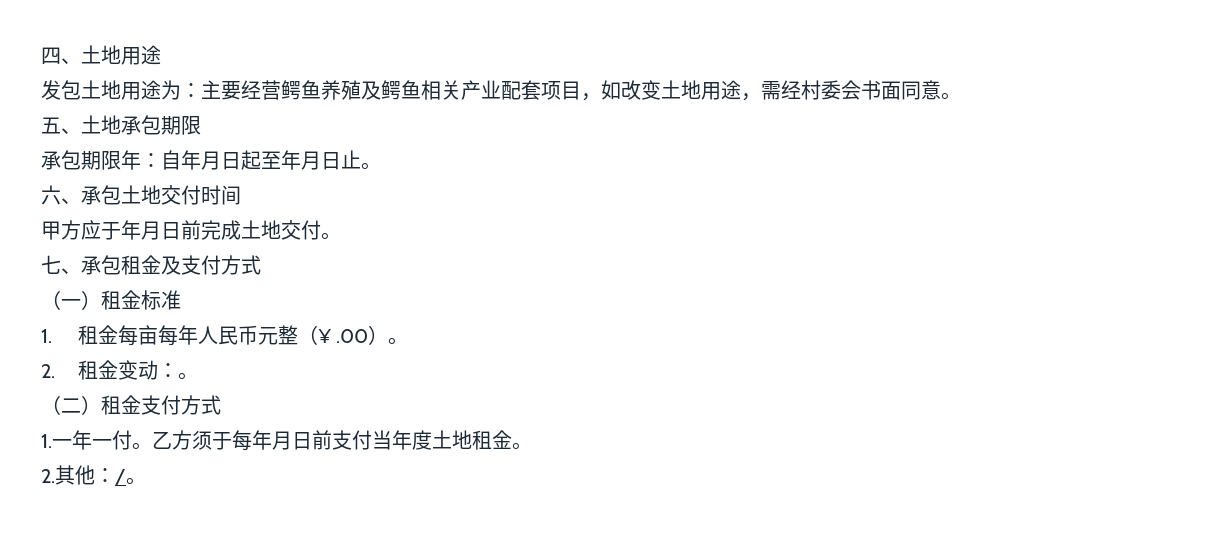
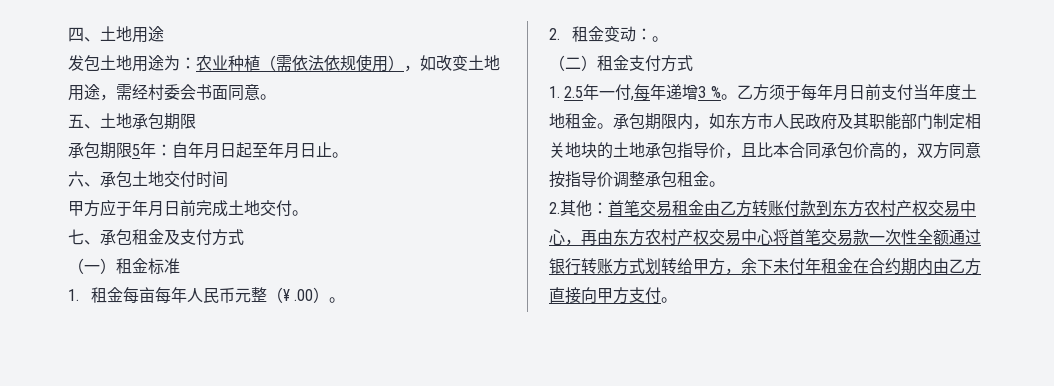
- 发包土地用途为：主要经营鳄鱼养殖及鳄鱼相关产业配套项目，如改变土地用途，需经村委会书面同意。
+ 发包土地用途为：农业种植（需依法依规使用），如改变土地用途，需经村委会书面同意。
- 承包期限年：自年月日起至年月日止。
+ 承包期限5年：自年月日起至年月日止。
- 1.一年一付。
+ 1. 2.5年一付,每年递增3 %。
- 乙方须于每年月日前支付当年度土地租金。
- 2.其他：/。
+ 乙方须于每年月日前支付当年度土地租金。承包期限内，如东方市人民政府及其职能部门制定相关地块的土地承包指导价，且比本合同承包价高的，双方同意按指导价调整承包租金。
+ 2.其他：首笔交易租金由乙方转账付款到东方农村产权交易中心，再由东方农村产权交易中心将首笔交易款一次性全额通过银行转账方式划转给甲方，余下未付年租金在合约期内由乙方直接向甲方支付。

